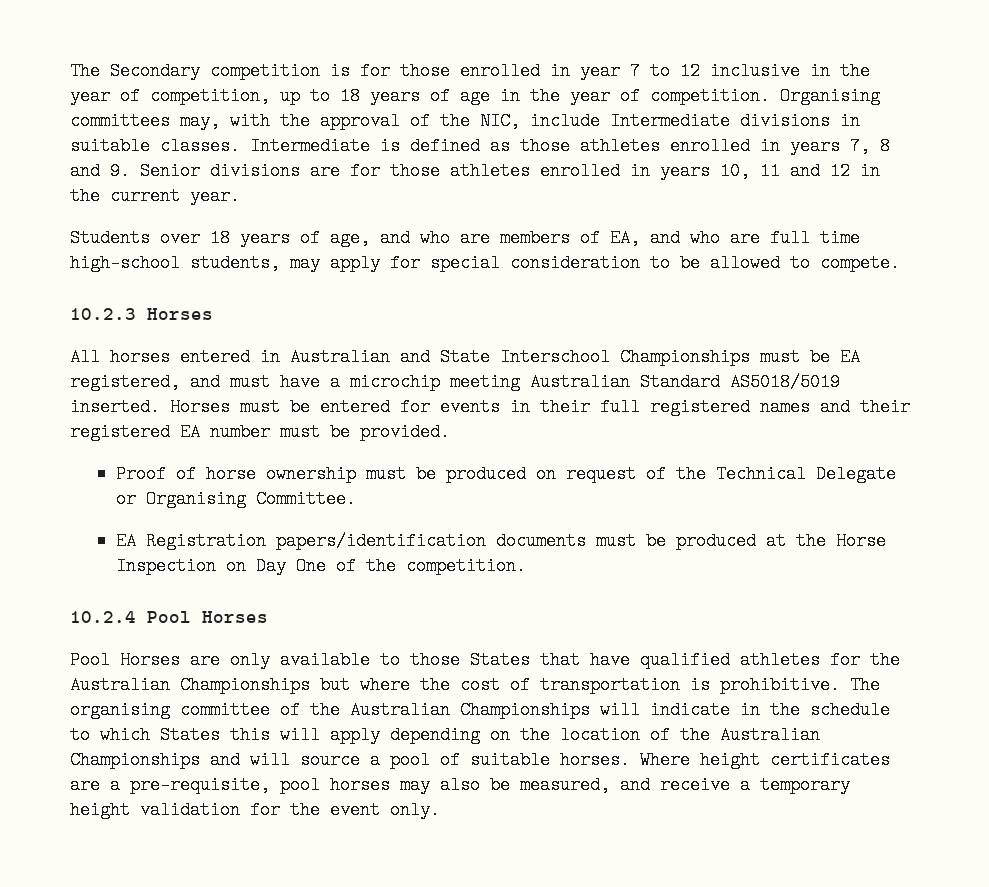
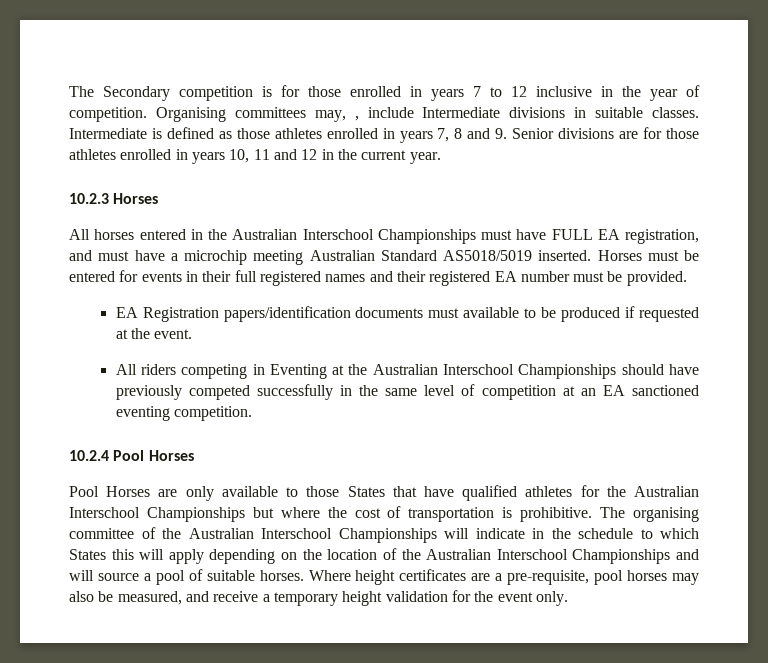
- The Secondary competition is for those enrolled in year 7 to 12 inclusive in the year of competition, up to 18 years of age in the year of competition. Organising committees may, with the approval of the NIC, include Intermediate divisions in suitable classes.
+ The Secondary competition is for those enrolled in years 7 to 12 inclusive in the year of competition. Organising committees may, , include Intermediate divisions in suitable classes.
- Students over 18 years of age, and who are members of EA, and who are full time high-school students, may apply for special consideration to be allowed to compete.
- All horses entered in Australian and State Interschool Championships must be EA registered, and must have a microchip meeting Australian Standard AS5018/5019 inserted.
+ All horses entered in the Australian Interschool Championships must have FULL EA registration, and must have a microchip meeting Australian Standard AS5018/5019 inserted.
- Proof of horse ownership must be produced on request of the Technical Delegate or Organising Committee.
- EA Registration papers/identification documents must be produced at the Horse Inspection on Day One of the competition.
+ EA Registration papers/identification documents must available to be produced if requested at the event.
+ All riders competing in Eventing at the Australian Interschool Championships should have previously competed successfully in the same level of competition at an EA sanctioned eventing competition.
- Pool Horses are only available to those States that have qualified athletes for the Australian Championships but where the cost of transportation is prohibitive.
+ Pool Horses are only available to those States that have qualified athletes for the Australian Interschool Championships but where the cost of transportation is prohibitive.
- The organising committee of the Australian Championships will indicate in the schedule to which States this will apply depending on the location of the Australian Championships and will source a pool of suitable horses.
+ The organising committee of the Australian Interschool Championships will indicate in the schedule to which States this will apply depending on the location of the Australian Interschool Championships and will source a pool of suitable horses.

